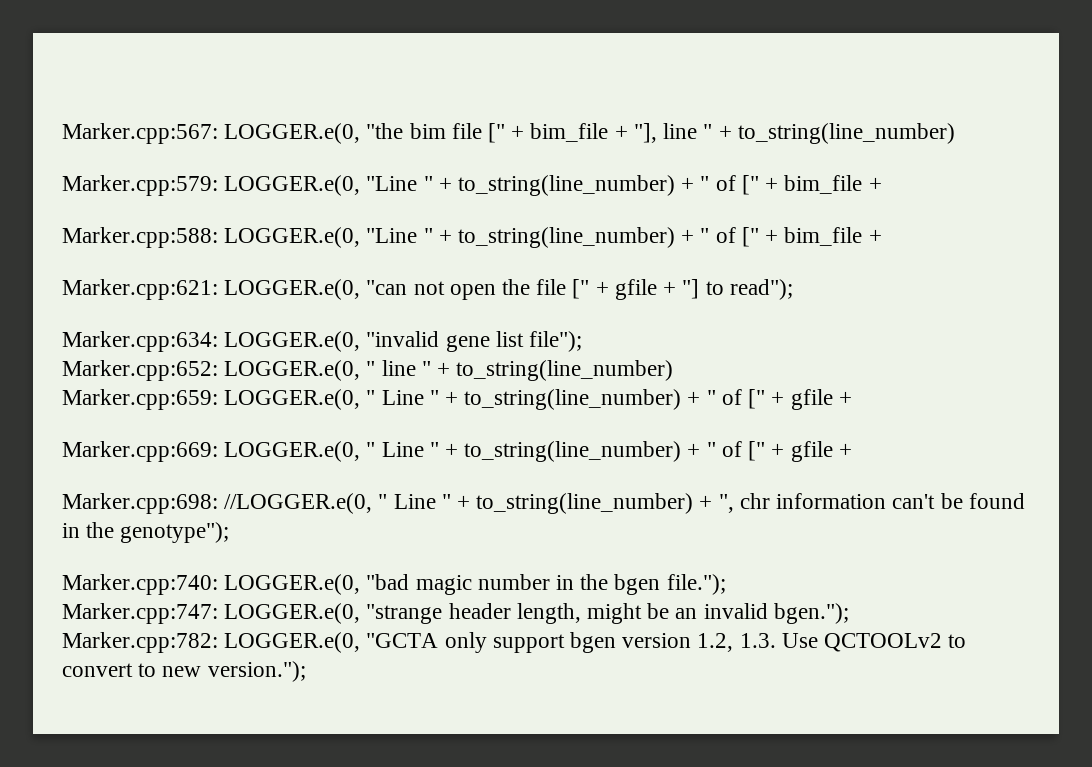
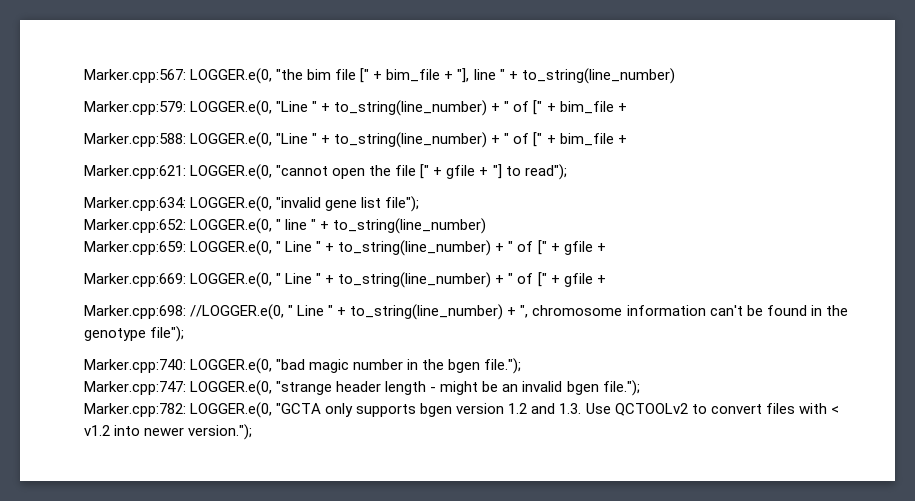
- Marker.cpp:621: LOGGER.e(0, "can not open the file [" + gfile + "] to read");
+ Marker.cpp:621: LOGGER.e(0, "cannot open the file [" + gfile + "] to read");
- Marker.cpp:698: //LOGGER.e(0, " Line " + to_string(line_number) + ", chr information can't be found in the genotype");
+ Marker.cpp:698: //LOGGER.e(0, " Line " + to_string(line_number) + ", chromosome information can't be found in the genotype file");
- Marker.cpp:747: LOGGER.e(0, "strange header length, might be an invalid bgen.");
+ Marker.cpp:747: LOGGER.e(0, "strange header length - might be an invalid bgen file.");
- Marker.cpp:782: LOGGER.e(0, "GCTA only support bgen version 1.2, 1.3. Use QCTOOLv2 to convert to new version.");
+ Marker.cpp:782: LOGGER.e(0, "GCTA only supports bgen version 1.2 and 1.3. Use QCTOOLv2 to convert files with < v1.2 into newer version.");

